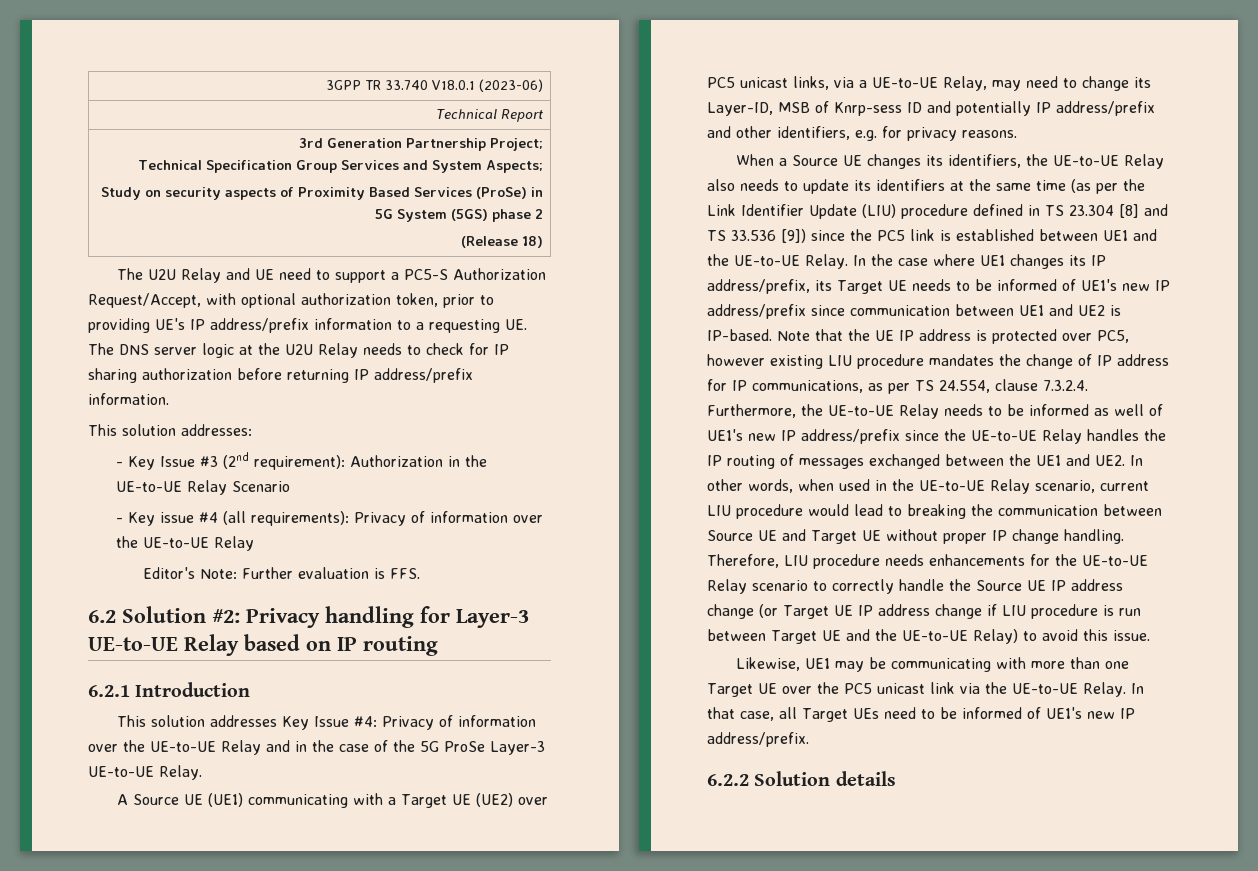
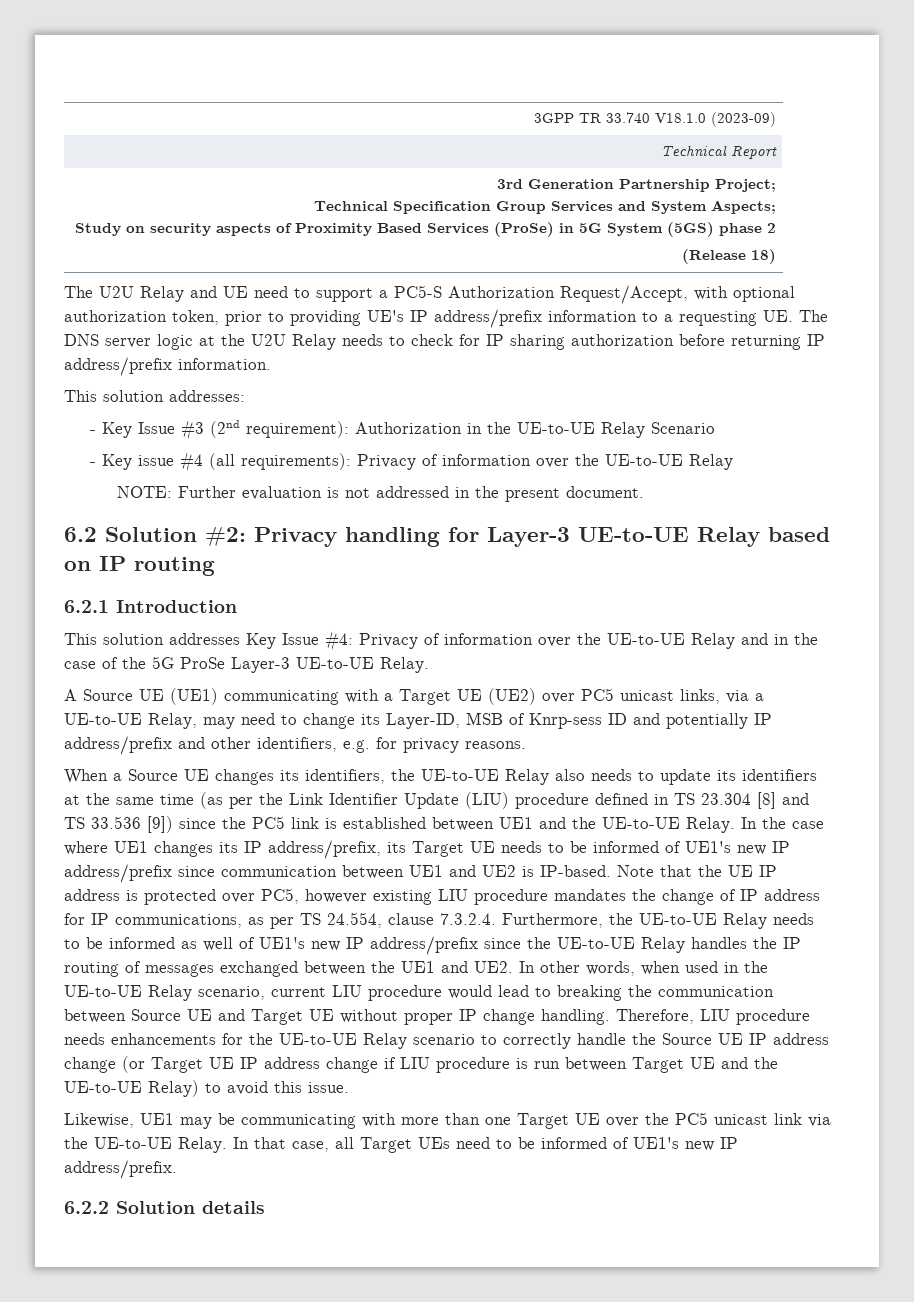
- 3GPP TR 33.740 V18.0.1 (2023-06)
+ 3GPP TR 33.740 V18.1.0 (2023-09)
- Editor's Note: Further evaluation is FFS.
+ NOTE: Further evaluation is not addressed in the present document.

